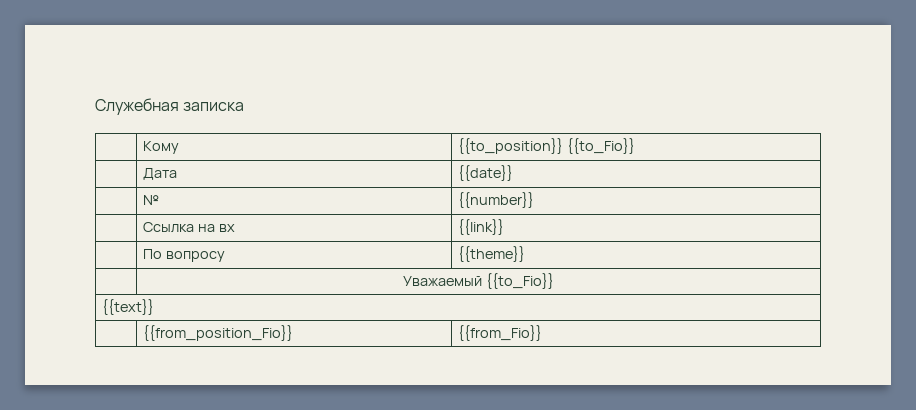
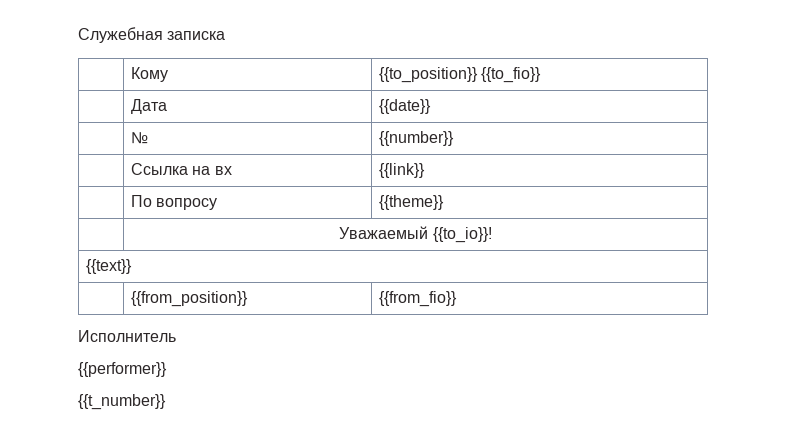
- | Кому | {{to_position}} {{to_Fio}}
+ | Кому | {{to_position}} {{to_fio}}
- | Уважаемый {{to_Fio}}
+ | Уважаемый {{to_io}}!
- | {{from_position_Fio}} | {{from_Fio}}
+ | {{from_position}} | {{from_fio}}
+ Исполнитель
+ {{performer}}
+ {{t_number}}

